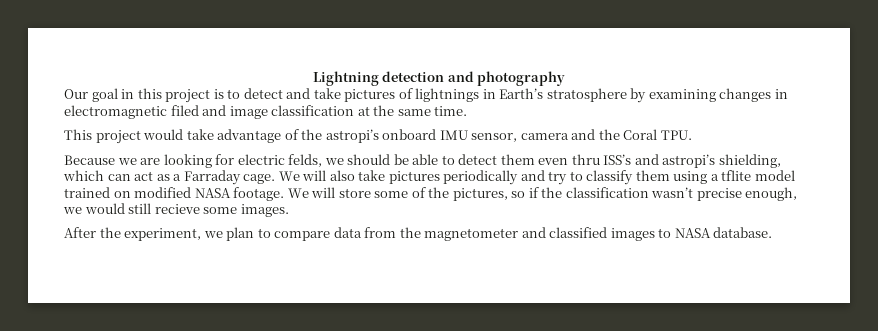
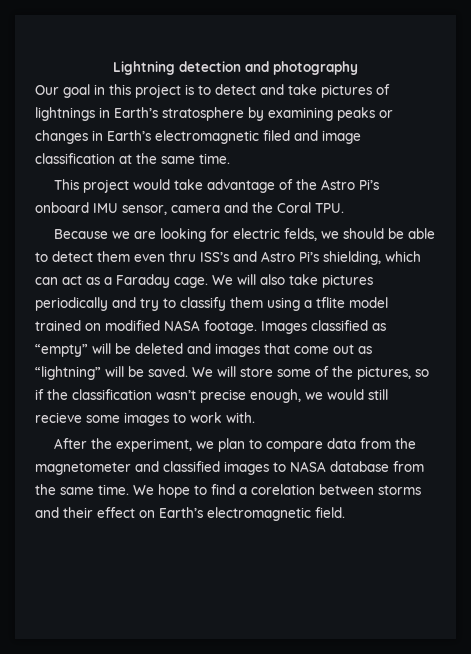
- Our goal in this project is to detect and take pictures of lightnings in Earth’s stratosphere by examining changes in electromagnetic filed and image classification at the same time.
+ Our goal in this project is to detect and take pictures of lightnings in Earth’s stratosphere by examining peaks or changes in Earth’s electromagnetic filed and image classification at the same time.
- This project would take advantage of the astropi’s onboard IMU sensor, camera and the Coral TPU.
+ This project would take advantage of the Astro Pi’s onboard IMU sensor, camera and the Coral TPU.
- Because we are looking for electric felds, we should be able to detect them even thru ISS’s and astropi’s shielding, which can act as a Farraday cage.
+ Because we are looking for electric felds, we should be able to detect them even thru ISS’s and Astro Pi’s shielding, which can act as a Faraday cage.
+ Images classified as “empty” will be deleted and images that come out as “lightning” will be saved.
- We will store some of the pictures, so if the classification wasn’t precise enough, we would still recieve some images.
+ We will store some of the pictures, so if the classification wasn’t precise enough, we would still recieve some images to work with.
- After the experiment, we plan to compare data from the magnetometer and classified images to NASA database.
+ After the experiment, we plan to compare data from the magnetometer and classified images to NASA database from the same time. We hope to find a corelation between storms and their effect on Earth’s electromagnetic field.

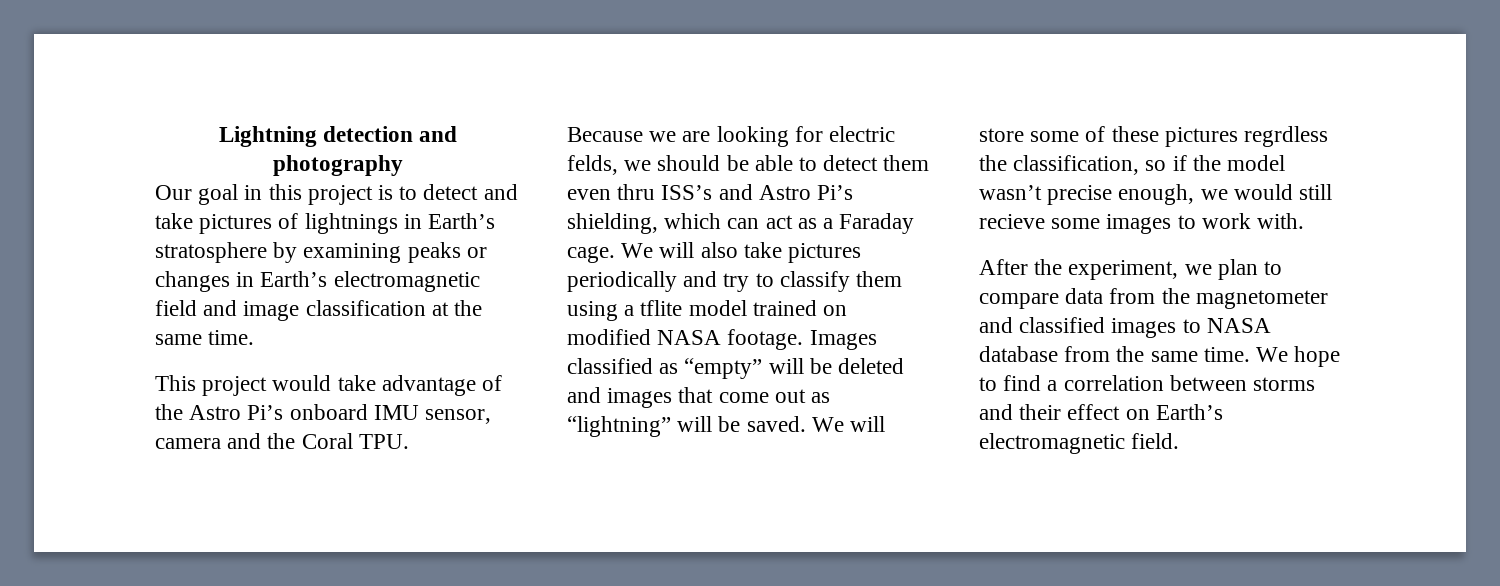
- Our goal in this project is to detect and take pictures of lightnings in Earth’s stratosphere by examining peaks or changes in Earth’s electromagnetic filed and image classification at the same time.
+ Our goal in this project is to detect and take pictures of lightnings in Earth’s stratosphere by examining peaks or changes in Earth’s electromagnetic field and image classification at the same time.
- We will store some of the pictures, so if the classification wasn’t precise enough, we would still recieve some images to work with.
+ We will store some of these pictures regrdless the classification, so if the model wasn’t precise enough, we would still recieve some images to work with.
- We hope to find a corelation between storms and their effect on Earth’s electromagnetic field.
+ We hope to find a correlation between storms and their effect on Earth’s electromagnetic field.

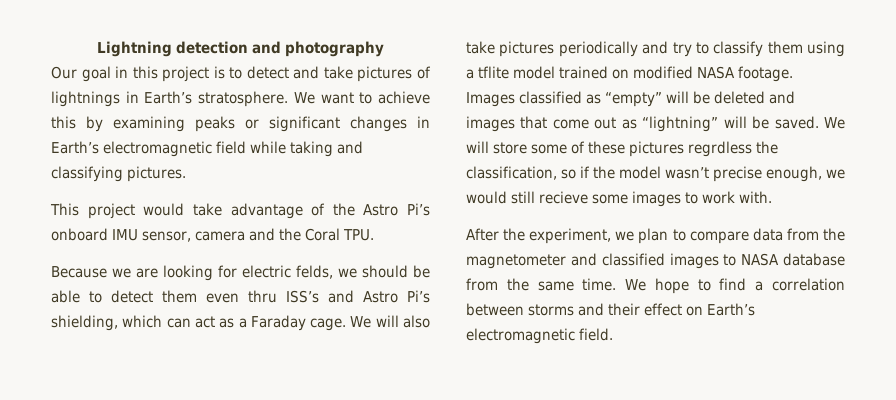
- Our goal in this project is to detect and take pictures of lightnings in Earth’s stratosphere by examining peaks or changes in Earth’s electromagnetic field and image classification at the same time.
+ Our goal in this project is to detect and take pictures of lightnings in Earth’s stratosphere. We want to achieve this by examining peaks or significant changes in Earth’s electromagnetic field while taking and classifying pictures.

